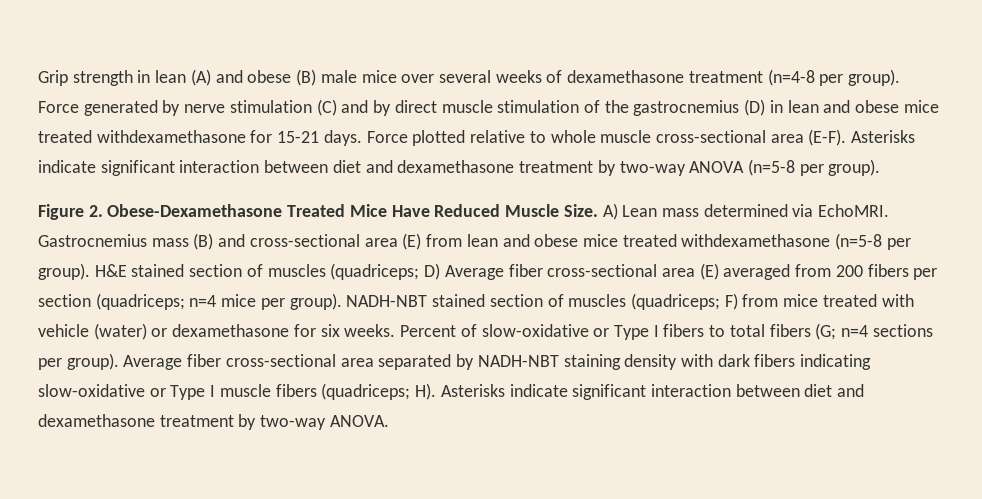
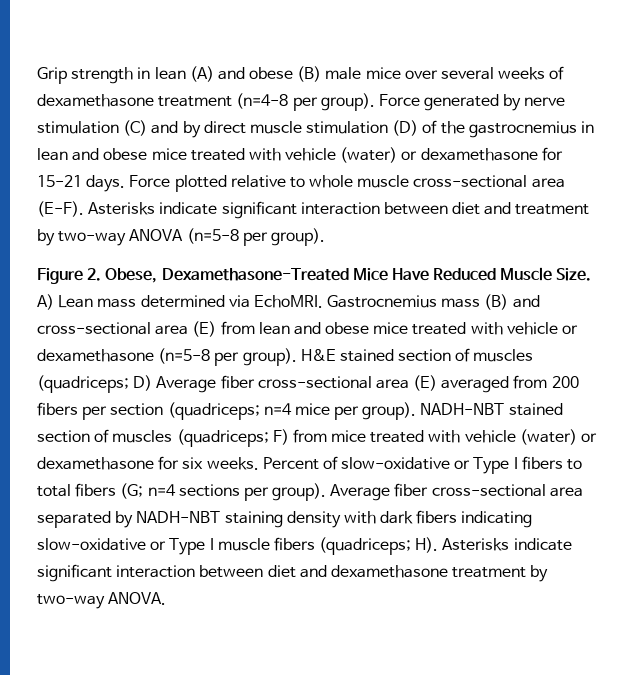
- Force generated by nerve stimulation (C) and by direct muscle stimulation of the gastrocnemius (D) in lean and obese mice treated withdexamethasone for 15-21 days.
+ Force generated by nerve stimulation (C) and by direct muscle stimulation (D) of the gastrocnemius in lean and obese mice treated with vehicle (water) or dexamethasone for 15-21 days.
- Asterisks indicate significant interaction between diet and dexamethasone treatment by two-way ANOVA (n=5-8 per group).
+ Asterisks indicate significant interaction between diet and treatment by two-way ANOVA (n=5-8 per group).
- Figure 2. Obese-Dexamethasone Treated Mice Have Reduced Muscle Size.
+ Figure 2. Obese, Dexamethasone-Treated Mice Have Reduced Muscle Size.
- Gastrocnemius mass (B) and cross-sectional area (E) from lean and obese mice treated withdexamethasone (n=5-8 per group).
+ Gastrocnemius mass (B) and cross-sectional area (E) from lean and obese mice treated with vehicle or dexamethasone (n=5-8 per group).

